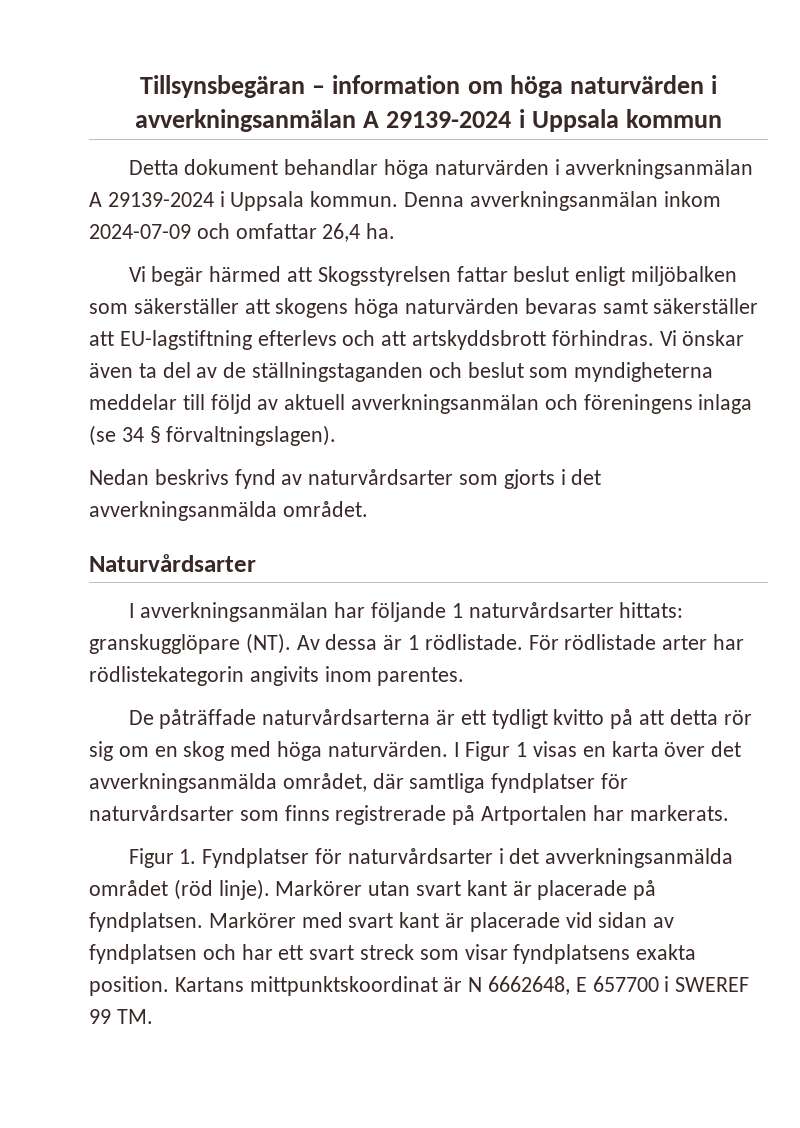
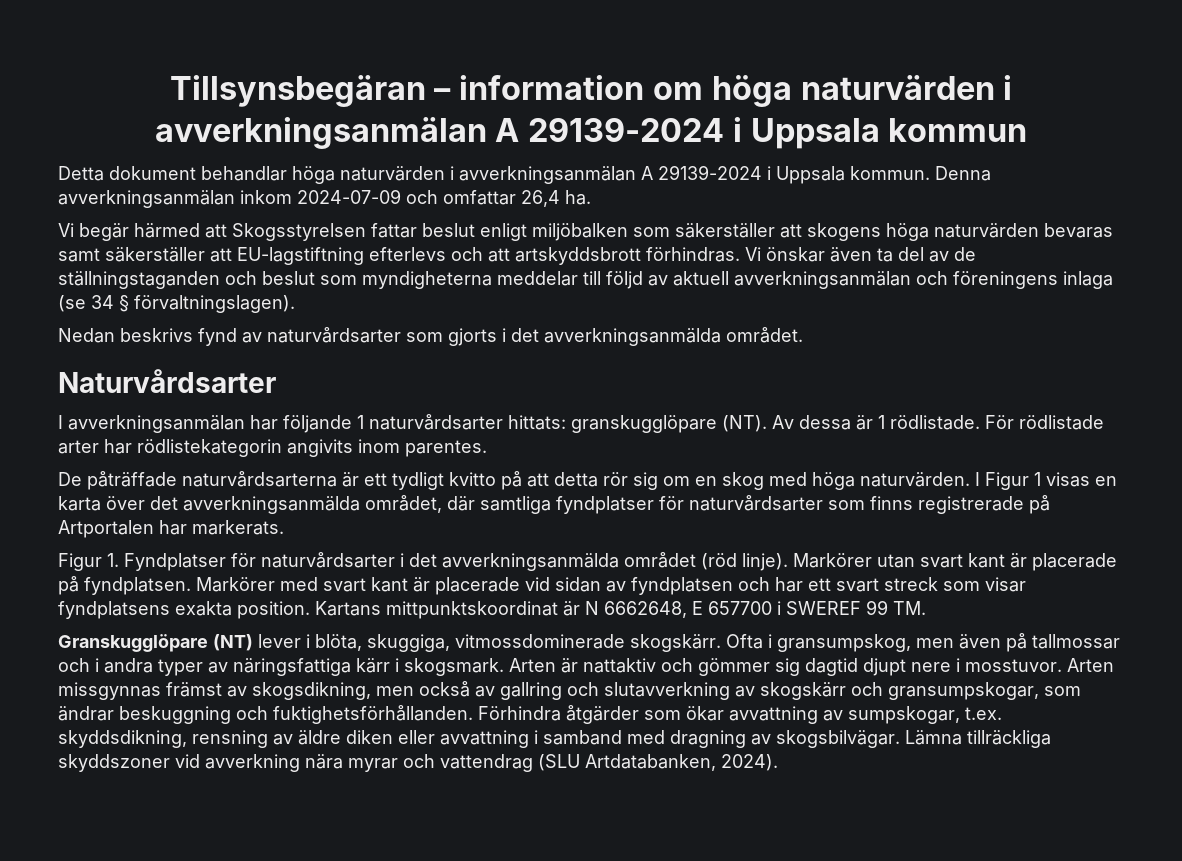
+ Granskugglöpare (NT) lever i blöta, skuggiga, vitmossdominerade skogskärr. Ofta i gransumpskog, men även på tallmossar och i andra typer av näringsfattiga kärr i skogsmark. Arten är nattaktiv och gömmer sig dagtid djupt nere i mosstuvor. Arten missgynnas främst av skogsdikning, men också av gallring och slutavverkning av skogskärr och gransumpskogar, som ändrar beskuggning och fuktighetsförhållanden. Förhindra åtgärder som ökar avvattning av sumpskogar, t.ex. skyddsdikning, rensning av äldre diken eller avvattning i samband med dragning av skogsbilvägar. Lämna tillräckliga skyddszoner vid avverkning nära myrar och vattendrag (SLU Artdatabanken, 2024).

